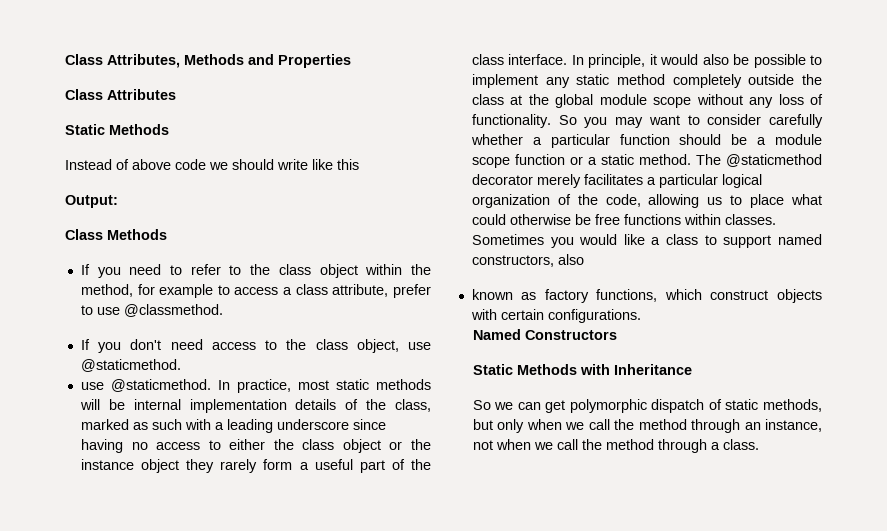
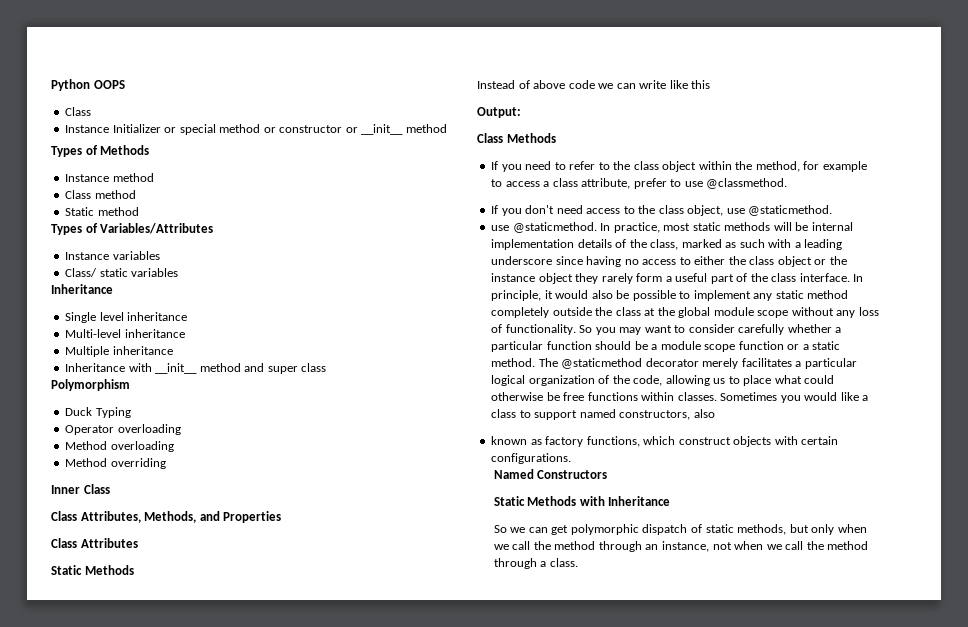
+ Python OOPS
+ Class
+ Instance Initializer or special method or constructor or __init__ method
+ Types of Methods
+ Instance method
+ Class method
+ Static method
+ Types of Variables/Attributes
+ Instance variables
+ Class/ static variables
+ Inheritance
+ Single level inheritance
+ Multi-level inheritance
+ Multiple inheritance
+ Inheritance with __init__ method and super class
+ Polymorphism
+ Duck Typing
+ Operator overloading
+ Method overloading
+ Method overriding
+ Inner Class
- Class Attributes, Methods and Properties
+ Class Attributes, Methods, and Properties
- Instead of above code we should write like this
+ Instead of above code we can write like this

